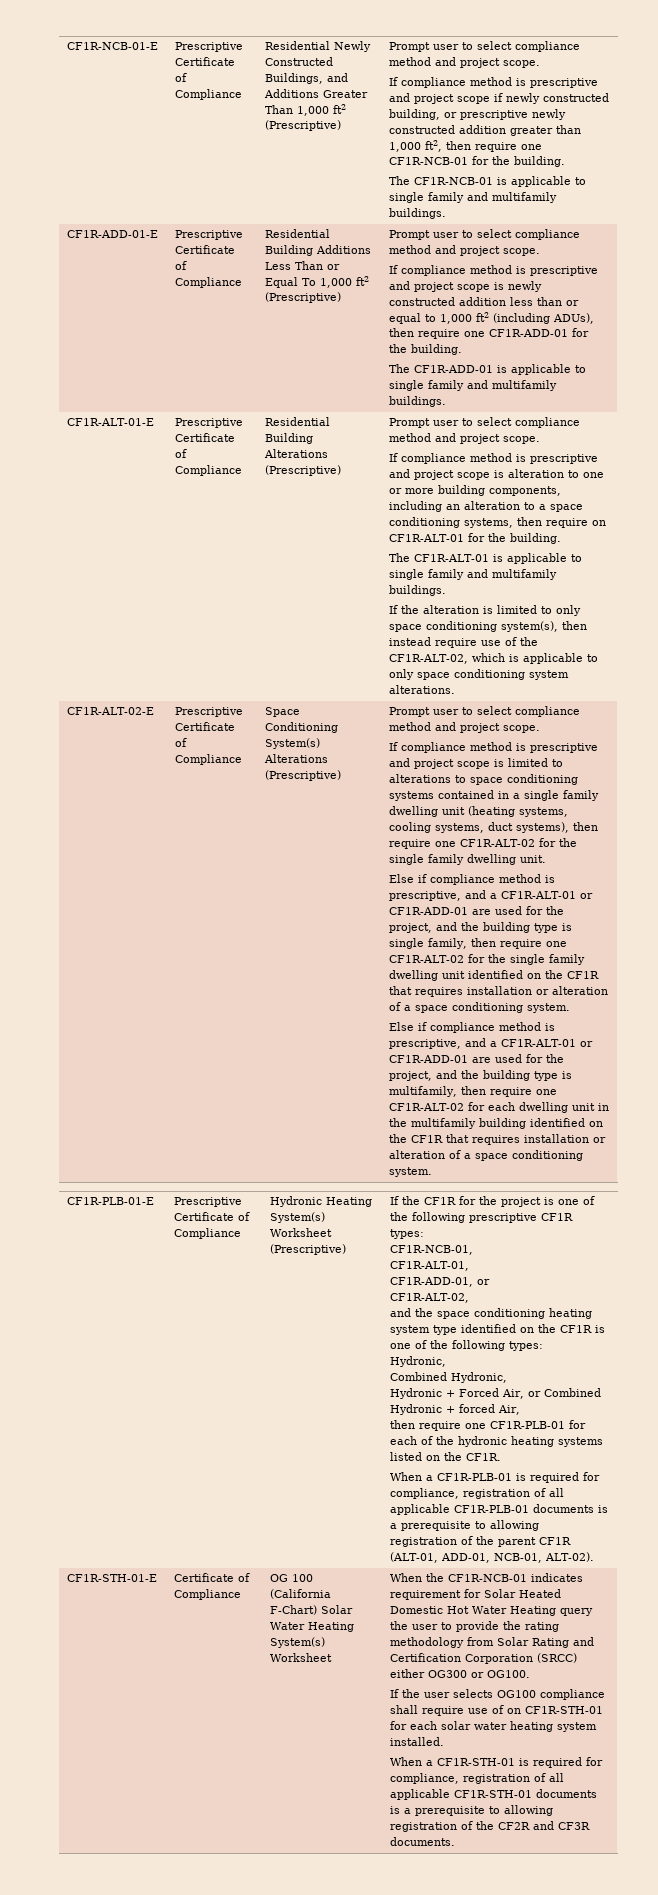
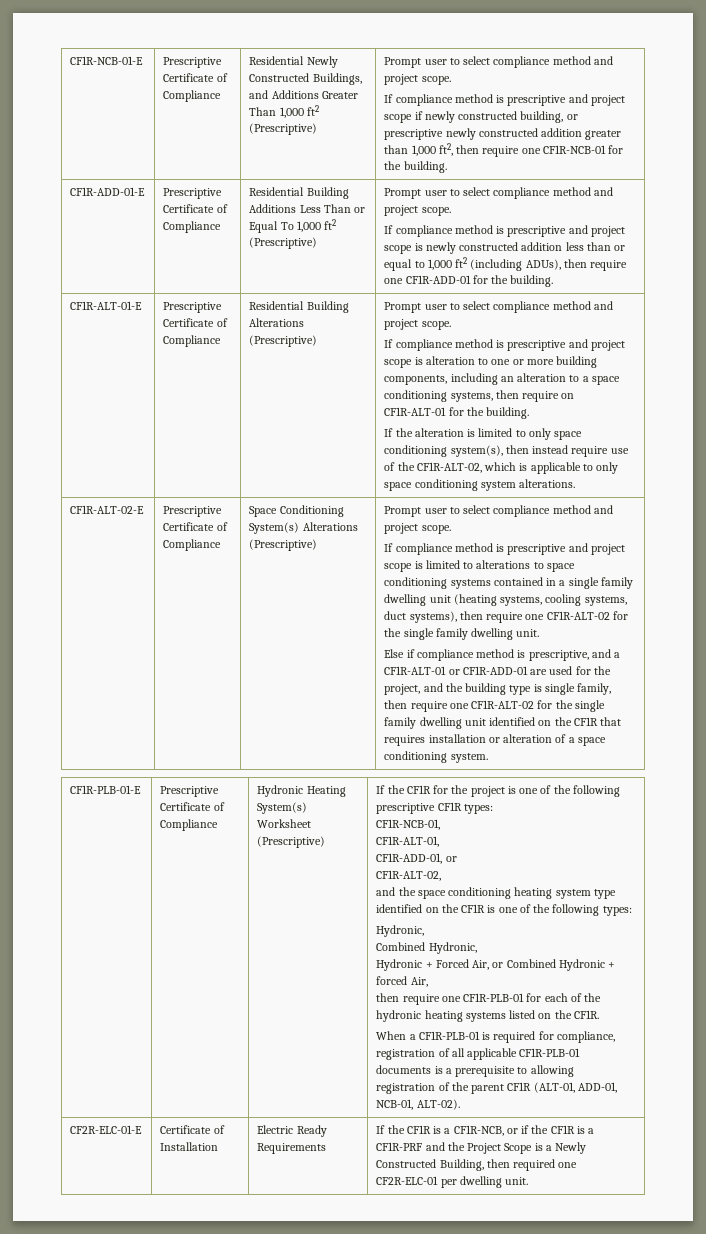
- The CF1R-NCB-01 is applicable to single family and multifamily buildings.
- The CF1R-ADD-01 is applicable to single family and multifamily buildings.
- The CF1R-ALT-01 is applicable to single family and multifamily buildings.
- Else if compliance method is prescriptive, and a CF1R-ALT-01 or CF1R-ADD-01 are used for the project, and the building type is multifamily, then require one CF1R-ALT-02 for each dwelling unit in the multifamily building identified on the CF1R that requires installation or alteration of a space conditioning system.
- CF1R-STH-01-E | Certificate of Compliance | OG 100 (California F-Chart) Solar Water Heating System(s) Worksheet | When the CF1R-NCB-01 indicates requirement for Solar Heated Domestic Hot Water Heating query the user to provide the rating methodology from Solar Rating and Certification Corporation (SRCC) either OG300 or OG100.
- If the user selects OG100 compliance shall require use of on CF1R-STH-01 for each solar water heating system installed.
- When a CF1R-STH-01 is required for compliance, registration of all applicable CF1R-STH-01 documents is a prerequisite to allowing registration of the CF2R and CF3R documents.
+ CF2R-ELC-01-E | Certificate of Installation | Electric Ready Requirements | If the CF1R is a CF1R-NCB, or if the CF1R is a CF1R-PRF and the Project Scope is a Newly Constructed Building, then required one CF2R-ELC-01 per dwelling unit.

